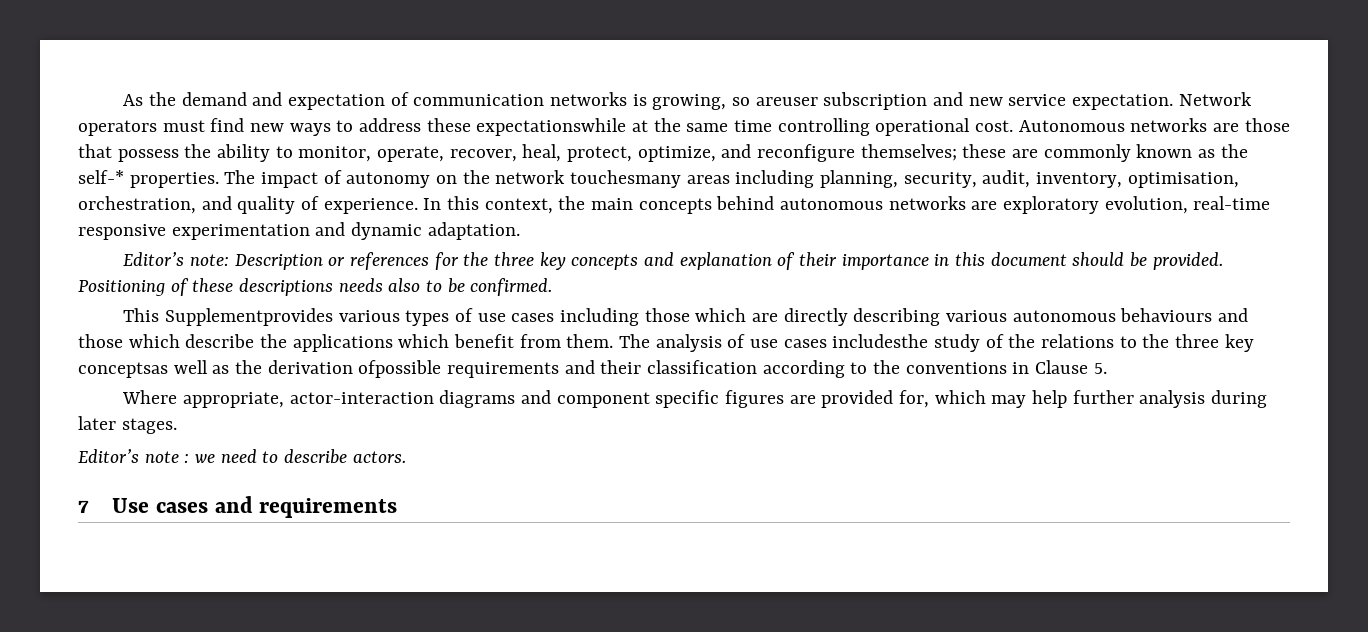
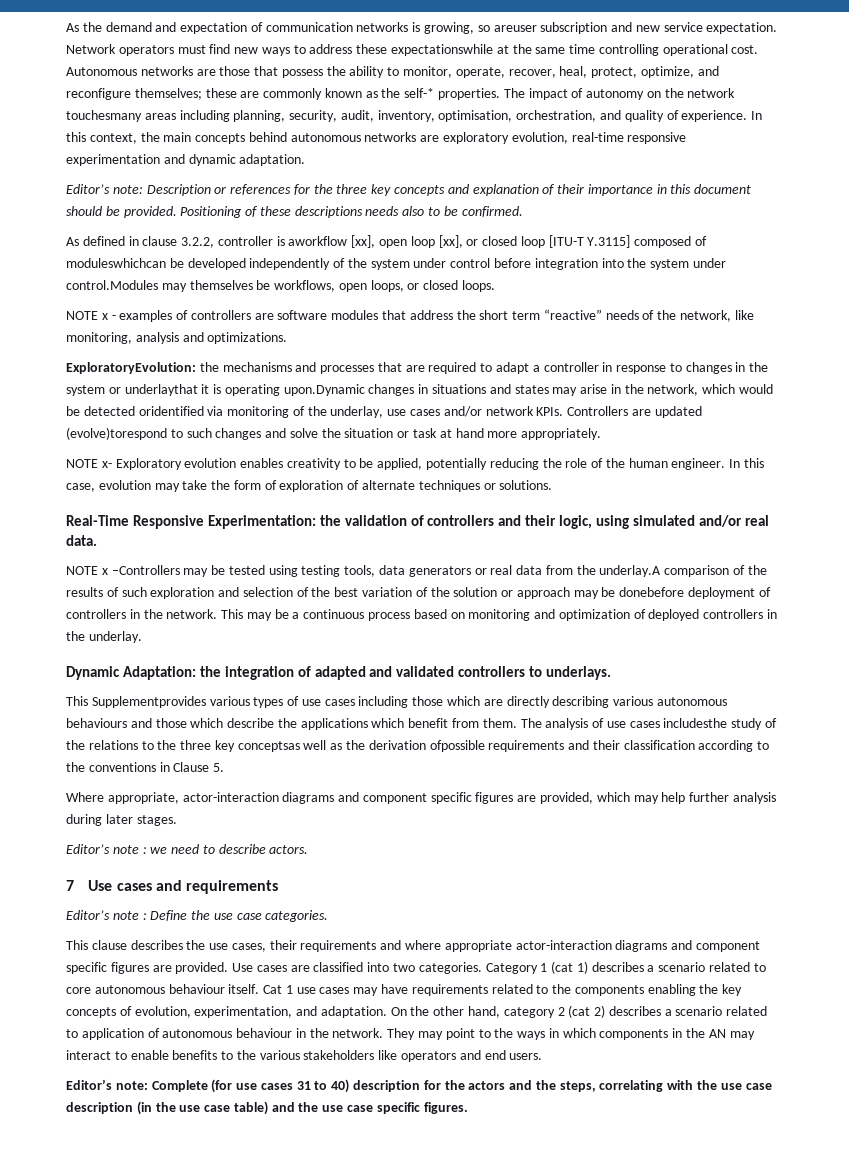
+ As defined in clause 3.2.2, controller is aworkflow [xx], open loop [xx], or closed loop [ITU-T Y.3115] composed of moduleswhichcan be developed independently of the system under control before integration into the system under control.Modules may themselves be workflows, open loops, or closed loops.
+ NOTE x - examples of controllers are software modules that address the short term “reactive” needs of the network, like monitoring, analysis and optimizations.
+ ExploratoryEvolution: the mechanisms and processes that are required to adapt a controller in response to changes in the system or underlaythat it is operating upon.Dynamic changes in situations and states may arise in the network, which would be detected oridentified via monitoring of the underlay, use cases and/or network KPIs. Controllers are updated (evolve)torespond to such changes and solve the situation or task at hand more appropriately.
+ NOTE x- Exploratory evolution enables creativity to be applied, potentially reducing the role of the human engineer. In this case, evolution may take the form of exploration of alternate techniques or solutions.
+ Real-Time Responsive Experimentation: the validation of controllers and their logic, using simulated and/or real data.
+ NOTE x –Controllers may be tested using testing tools, data generators or real data from the underlay.A comparison of the results of such exploration and selection of the best variation of the solution or approach may be donebefore deployment of controllers in the network. This may be a continuous process based on monitoring and optimization of deployed controllers in the underlay.
+ Dynamic Adaptation: the integration of adapted and validated controllers to underlays.
- Where appropriate, actor-interaction diagrams and component specific figures are provided for, which may help further analysis during later stages.
+ Where appropriate, actor-interaction diagrams and component specific figures are provided, which may help further analysis during later stages.
+ Editor’s note : Define the use case categories.
+ This clause describes the use cases, their requirements and where appropriate actor-interaction diagrams and component specific figures are provided. Use cases are classified into two categories. Category 1 (cat 1) describes a scenario related to core autonomous behaviour itself. Cat 1 use cases may have requirements related to the components enabling the key concepts of evolution, experimentation, and adaptation. On the other hand, category 2 (cat 2) describes a scenario related to application of autonomous behaviour in the network. They may point to the ways in which components in the AN may interact to enable benefits to the various stakeholders like operators and end users.
+ Editor’s note: Complete (for use cases 31 to 40) description for the actors and the steps, correlating with the use case description (in the use case table) and the use case specific figures.

